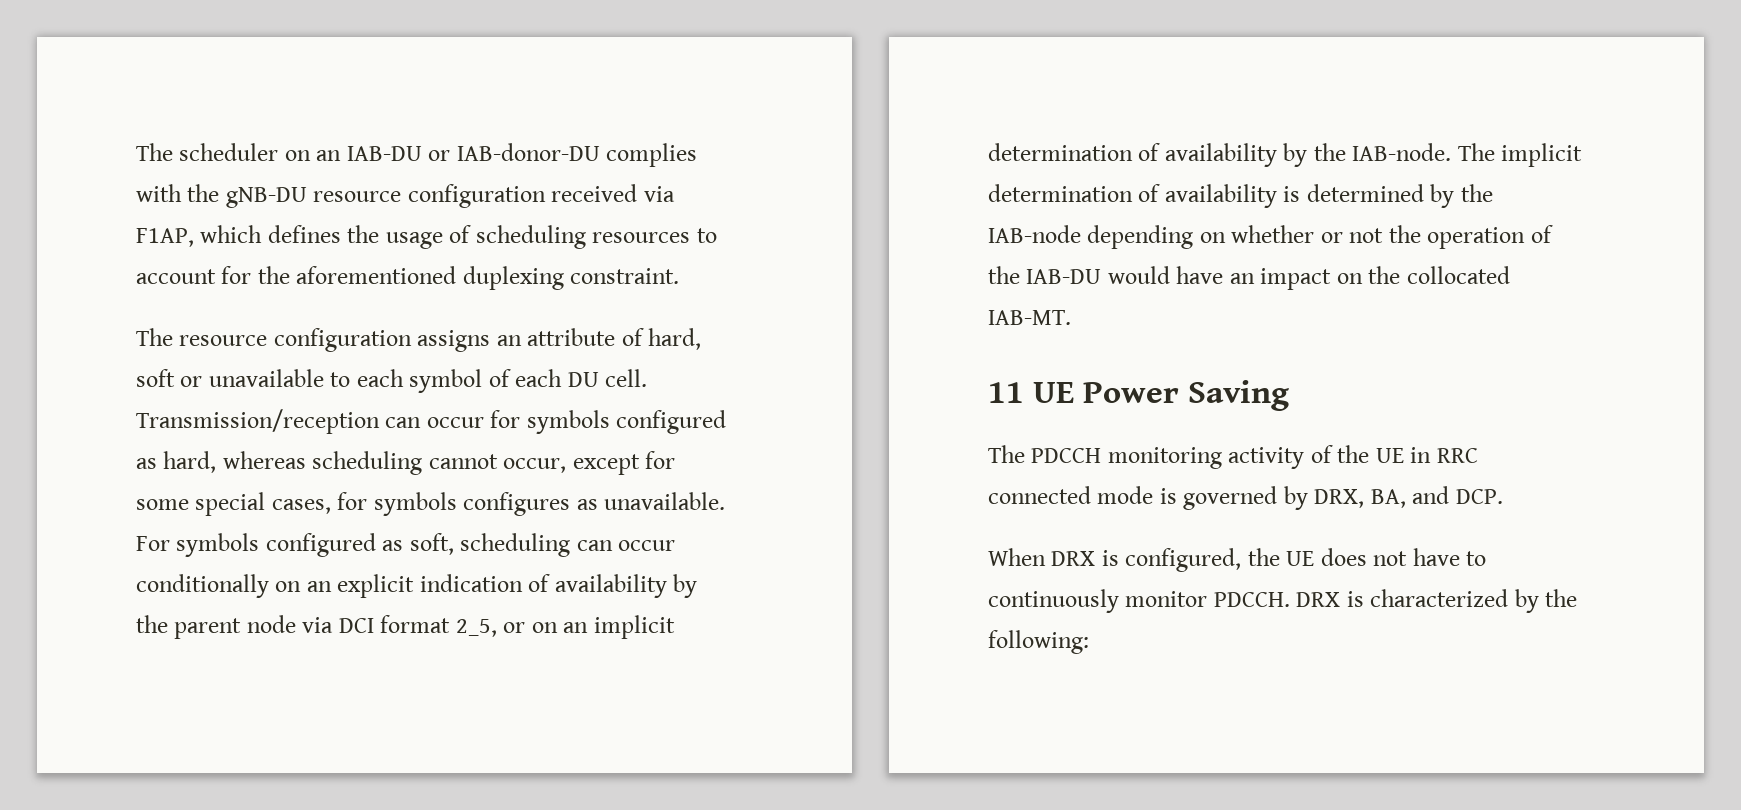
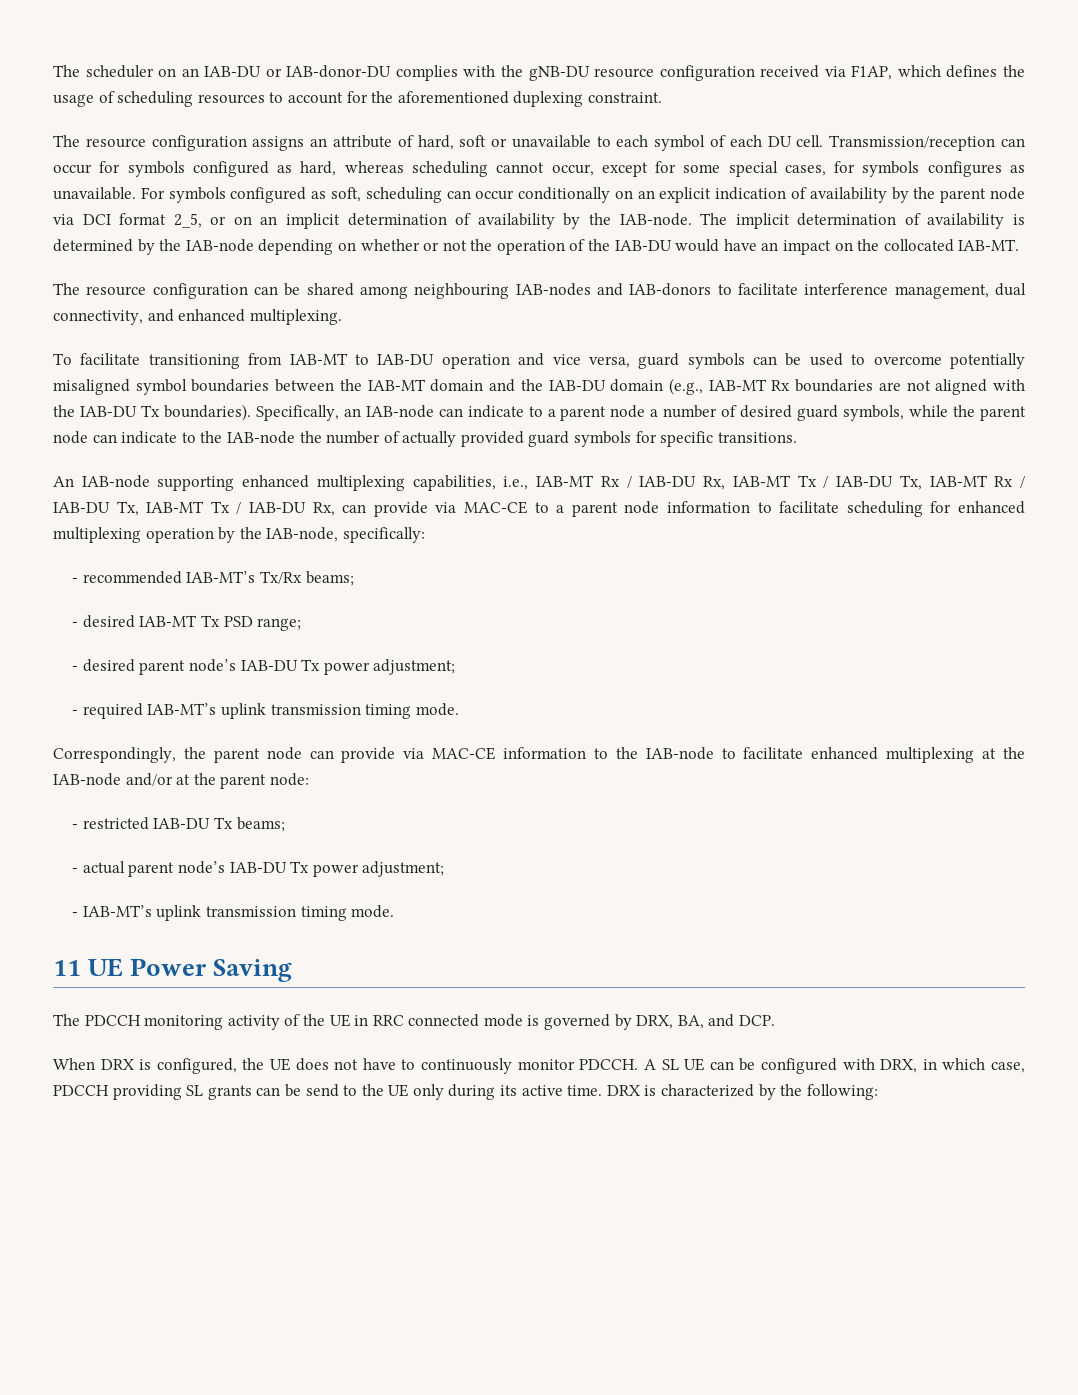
+ The resource configuration can be shared among neighbouring IAB-nodes and IAB-donors to facilitate interference management, dual connectivity, and enhanced multiplexing.
+ To facilitate transitioning from IAB-MT to IAB-DU operation and vice versa, guard symbols can be used to overcome potentially misaligned symbol boundaries between the IAB-MT domain and the IAB-DU domain (e.g., IAB-MT Rx boundaries are not aligned with the IAB-DU Tx boundaries). Specifically, an IAB-node can indicate to a parent node a number of desired guard symbols, while the parent node can indicate to the IAB-node the number of actually provided guard symbols for specific transitions.
+ An IAB-node supporting enhanced multiplexing capabilities, i.e., IAB-MT Rx / IAB-DU Rx, IAB-MT Tx / IAB-DU Tx, IAB-MT Rx / IAB-DU Tx, IAB-MT Tx / IAB-DU Rx, can provide via MAC-CE to a parent node information to facilitate scheduling for enhanced multiplexing operation by the IAB-node, specifically:
+ - recommended IAB-MT’s Tx/Rx beams;
+ - desired IAB-MT Tx PSD range;
+ - desired parent node’s IAB-DU Tx power adjustment;
+ - required IAB-MT’s uplink transmission timing mode.
+ Correspondingly, the parent node can provide via MAC-CE information to the IAB-node to facilitate enhanced multiplexing at the IAB-node and/or at the parent node:
+ - restricted IAB-DU Tx beams;
+ - actual parent node’s IAB-DU Tx power adjustment;
+ - IAB-MT’s uplink transmission timing mode.
+ A SL UE can be configured with DRX, in which case, PDCCH providing SL grants can be send to the UE only during its active time.

